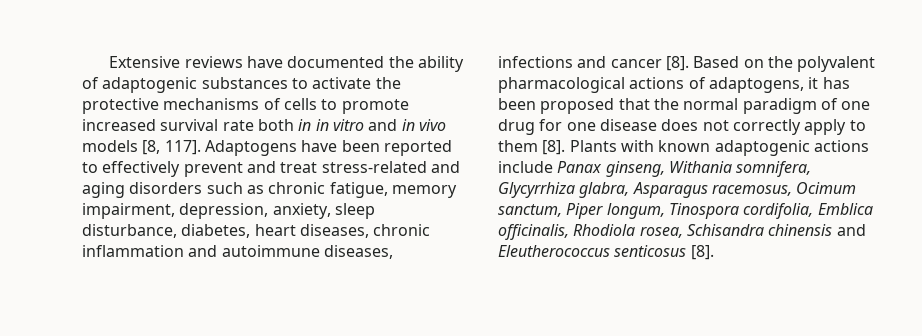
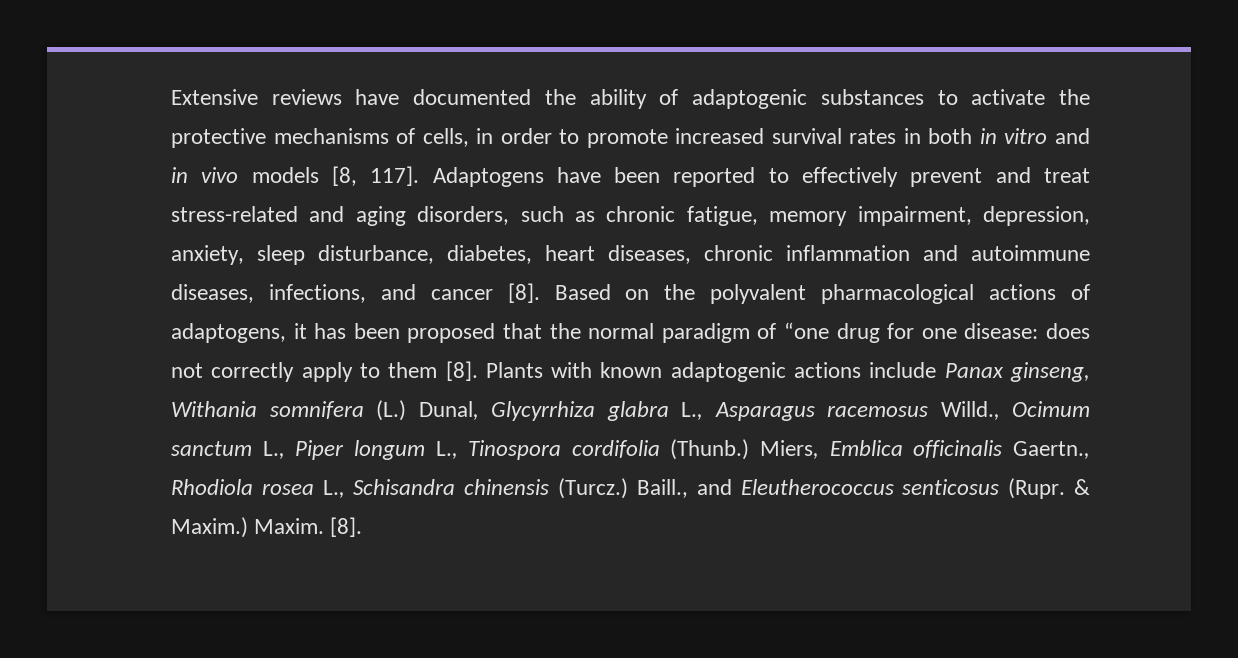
- Extensive reviews have documented the ability of adaptogenic substances to activate the protective mechanisms of cells to promote increased survival rate both in in vitro and in vivo models [8, 117].
+ Extensive reviews have documented the ability of adaptogenic substances to activate the protective mechanisms of cells, in order to promote increased survival rates in both in vitro and in vivo models [8, 117].
- Adaptogens have been reported to effectively prevent and treat stress-related and aging disorders such as chronic fatigue, memory impairment, depression, anxiety, sleep disturbance, diabetes, heart diseases, chronic inflammation and autoimmune diseases, infections and cancer [8].
+ Adaptogens have been reported to effectively prevent and treat stress-related and aging disorders, such as chronic fatigue, memory impairment, depression, anxiety, sleep disturbance, diabetes, heart diseases, chronic inflammation and autoimmune diseases, infections, and cancer [8].
- Based on the polyvalent pharmacological actions of adaptogens, it has been proposed that the normal paradigm of one drug for one disease does not correctly apply to them [8].
+ Based on the polyvalent pharmacological actions of adaptogens, it has been proposed that the normal paradigm of “one drug for one disease: does not correctly apply to them [8].
- Plants with known adaptogenic actions include Panax ginseng, Withania somnifera, Glycyrrhiza glabra, Asparagus racemosus, Ocimum sanctum, Piper longum, Tinospora cordifolia, Emblica officinalis, Rhodiola rosea, Schisandra chinensis and Eleutherococcus senticosus [8].
+ Plants with known adaptogenic actions include Panax ginseng, Withania somnifera (L.) Dunal, Glycyrrhiza glabra L., Asparagus racemosus Willd., Ocimum sanctum L., Piper longum L., Tinospora cordifolia (Thunb.) Miers, Emblica officinalis Gaertn., Rhodiola rosea L., Schisandra chinensis (Turcz.) Baill., and Eleutherococcus senticosus (Rupr. & Maxim.) Maxim. [8].

